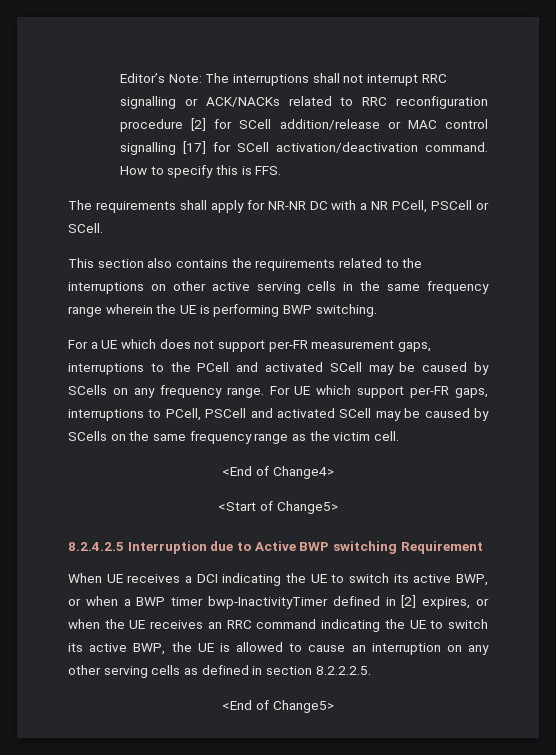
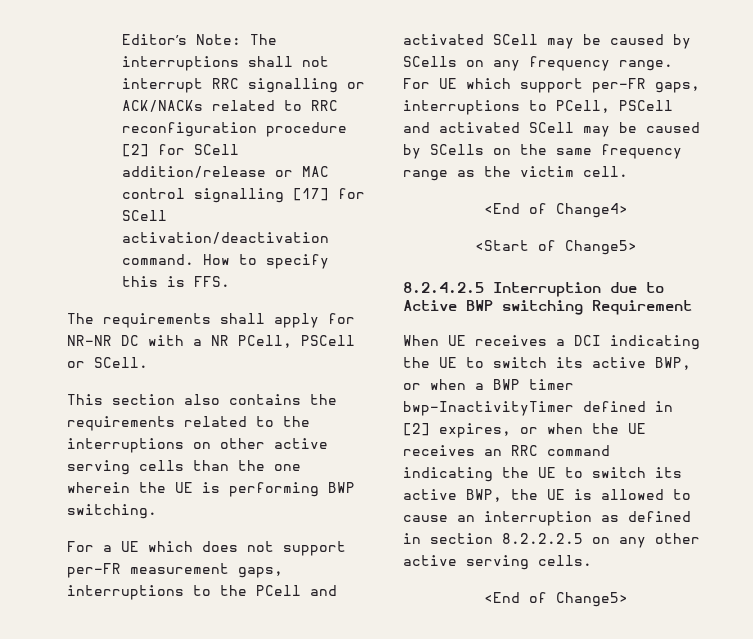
- This section also contains the requirements related to the interruptions on other active serving cells in the same frequency range wherein the UE is performing BWP switching.
+ This section also contains the requirements related to the interruptions on other active serving cells than the one wherein the UE is performing BWP switching.
- When UE receives a DCI indicating the UE to switch its active BWP, or when a BWP timer bwp-InactivityTimer defined in [2] expires, or when the UE receives an RRC command indicating the UE to switch its active BWP, the UE is allowed to cause an interruption on any other serving cells as defined in section 8.2.2.2.5.
+ When UE receives a DCI indicating the UE to switch its active BWP, or when a BWP timer bwp-InactivityTimer defined in [2] expires, or when the UE receives an RRC command indicating the UE to switch its active BWP, the UE is allowed to cause an interruption as defined in section 8.2.2.2.5 on any other active serving cells.

